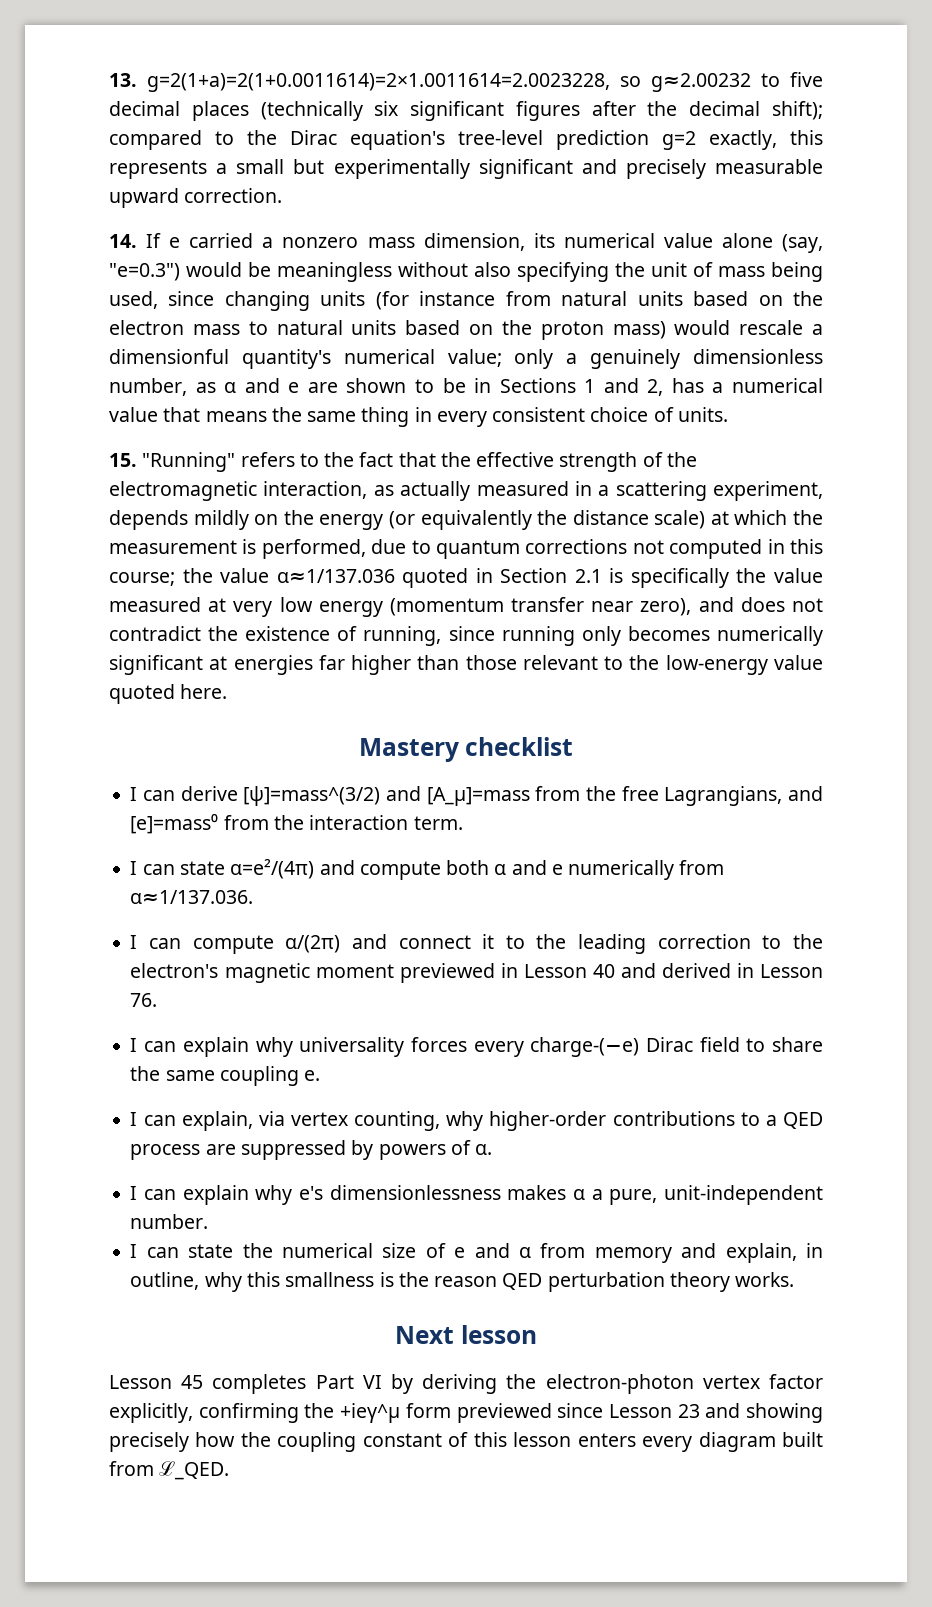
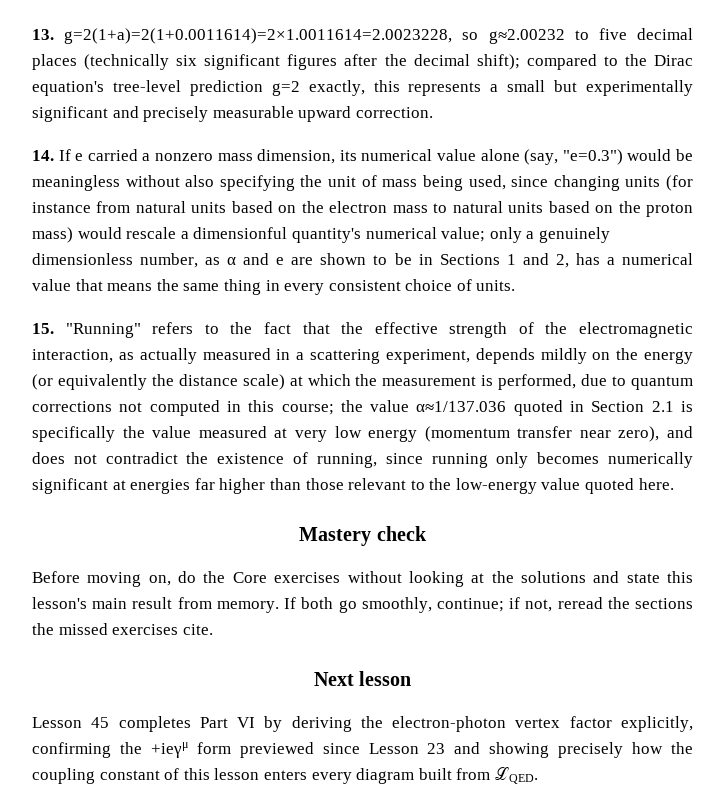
- Mastery checklist
- I can derive [ψ]=mass^(3/2) and [A_μ]=mass from the free Lagrangians, and [e]=mass⁰ from the interaction term.
- I can state α=e²/(4π) and compute both α and e numerically from α≈1/137.036.
- I can compute α/(2π) and connect it to the leading correction to the electron's magnetic moment previewed in Lesson 40 and derived in Lesson 76.
- I can explain why universality forces every charge-(−e) Dirac field to share the same coupling e.
- I can explain, via vertex counting, why higher-order contributions to a QED process are suppressed by powers of α.
- I can explain why e's dimensionlessness makes α a pure, unit-independent number.
- I can state the numerical size of e and α from memory and explain, in outline, why this smallness is the reason QED perturbation theory works.
+ Mastery check
+ Before moving on, do the Core exercises without looking at the solutions and state this lesson's main result from memory. If both go smoothly, continue; if not, reread the sections the missed exercises cite.
- Lesson 45 completes Part VI by deriving the electron-photon vertex factor explicitly, confirming the +ieγ^μ form previewed since Lesson 23 and showing precisely how the coupling constant of this lesson enters every diagram built from ℒ_QED.
+ Lesson 45 completes Part VI by deriving the electron-photon vertex factor explicitly, confirming the +ieγμ form previewed since Lesson 23 and showing precisely how the coupling constant of this lesson enters every diagram built from ℒQED.

